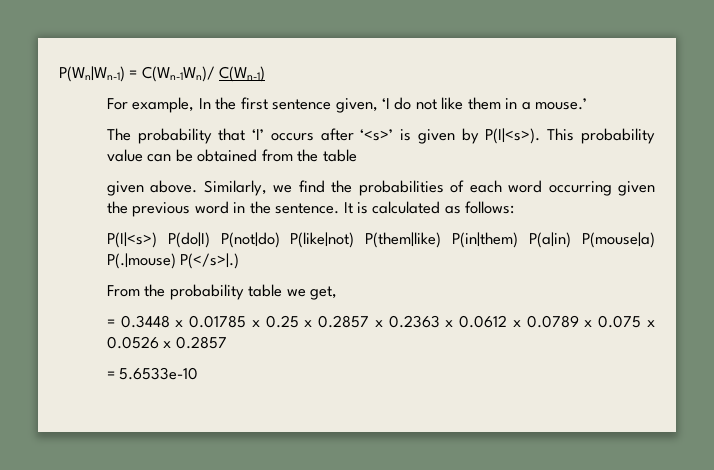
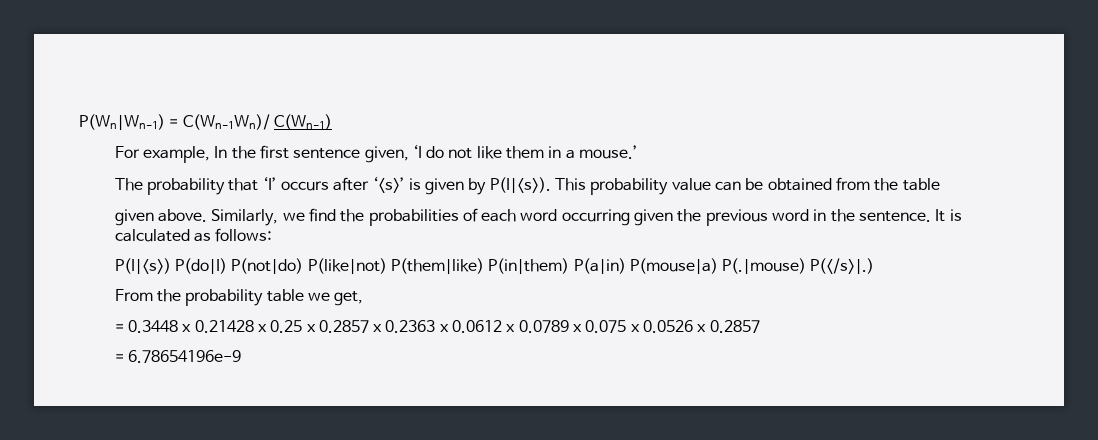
- = 0.3448 x 0.01785 x 0.25 x 0.2857 x 0.2363 x 0.0612 x 0.0789 x 0.075 x 0.0526 x 0.2857
+ = 0.3448 x 0.21428 x 0.25 x 0.2857 x 0.2363 x 0.0612 x 0.0789 x 0.075 x 0.0526 x 0.2857
- = 5.6533e-10
+ = 6.78654196e-9

